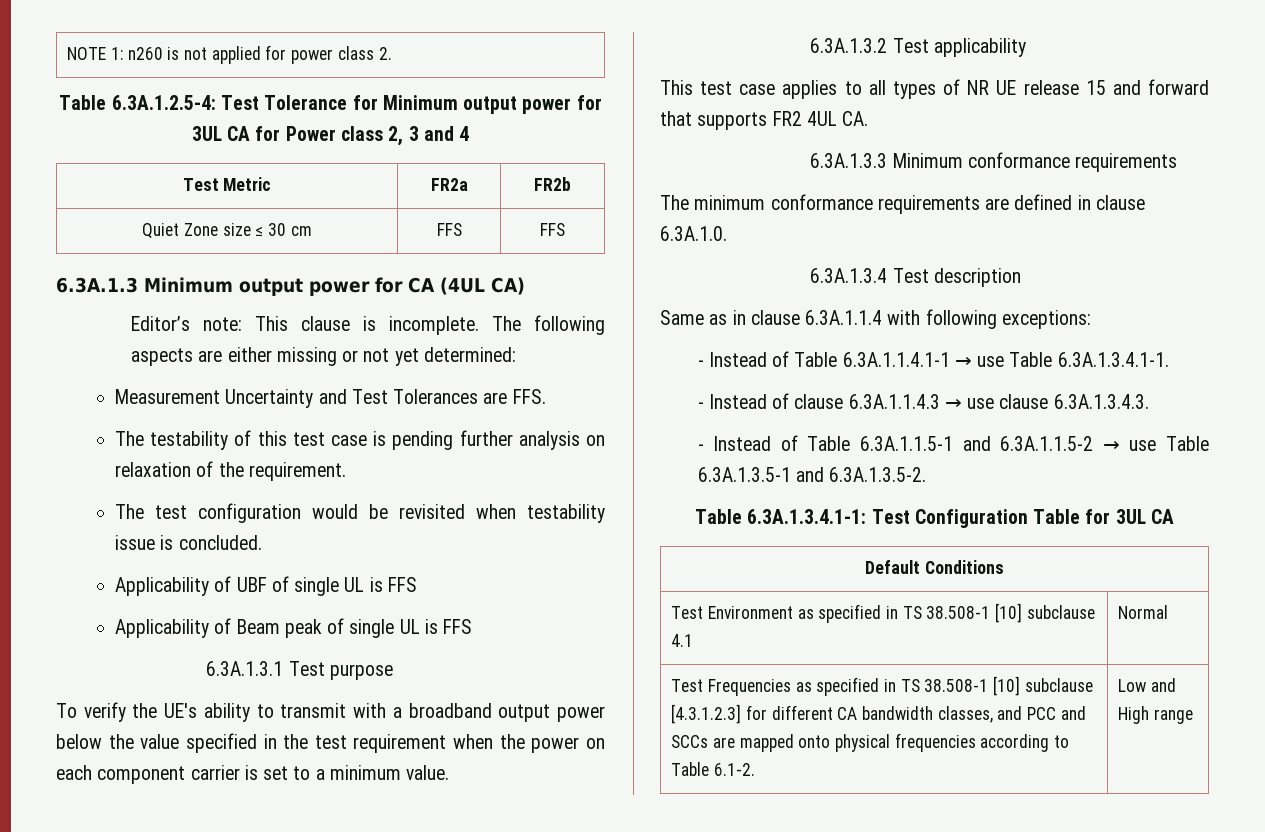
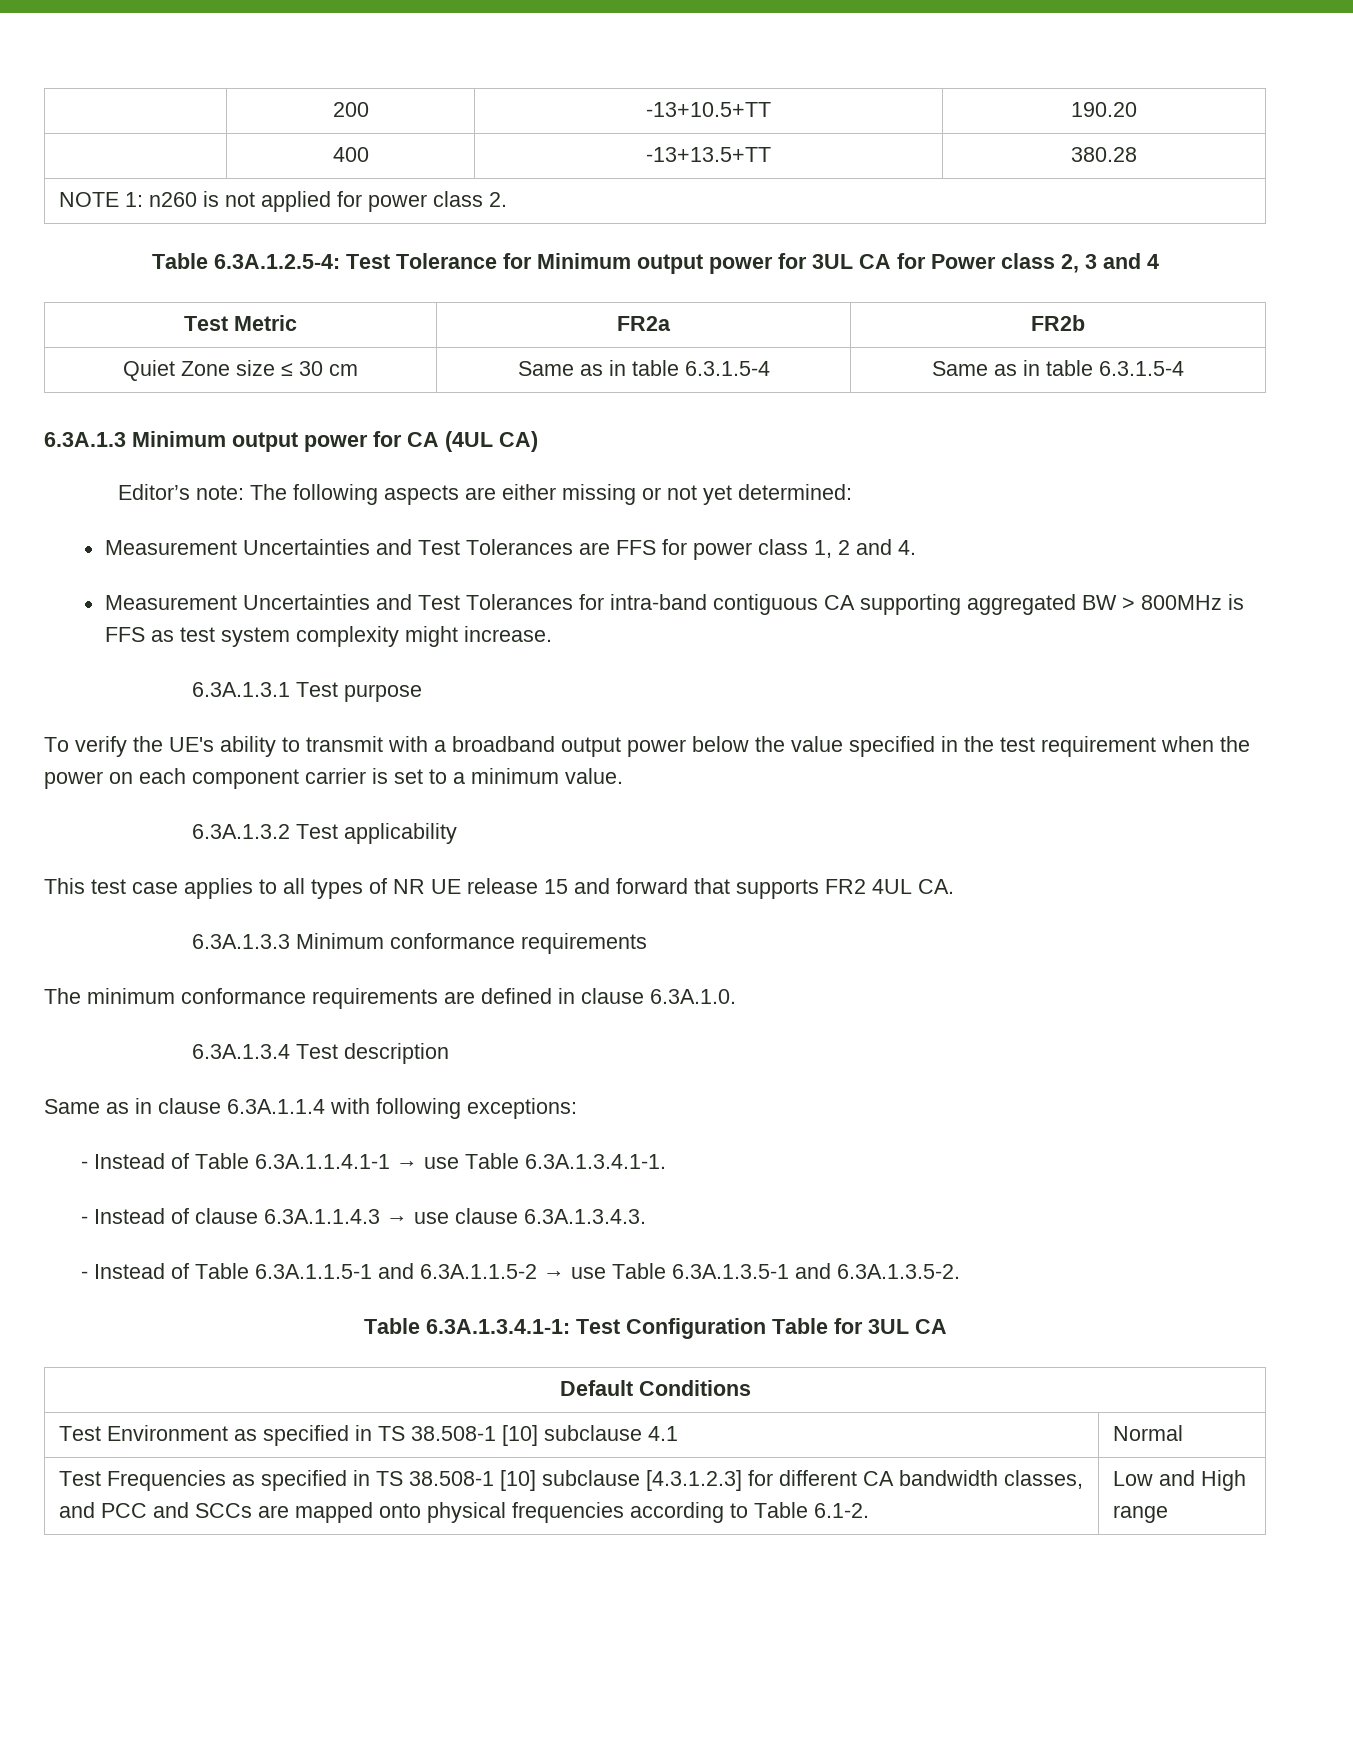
+ | 200 | -13+10.5+TT | 190.20
+ | 400 | -13+13.5+TT | 380.28
- Quiet Zone size ≤ 30 cm | FFS | FFS
+ Quiet Zone size ≤ 30 cm | Same as in table 6.3.1.5-4 | Same as in table 6.3.1.5-4
- Editor’s note: This clause is incomplete. The following aspects are either missing or not yet determined:
+ Editor’s note: The following aspects are either missing or not yet determined:
- Measurement Uncertainty and Test Tolerances are FFS.
- The testability of this test case is pending further analysis on relaxation of the requirement.
- The test configuration would be revisited when testability issue is concluded.
- Applicability of UBF of single UL is FFS
- Applicability of Beam peak of single UL is FFS
+ Measurement Uncertainties and Test Tolerances are FFS for power class 1, 2 and 4.
+ Measurement Uncertainties and Test Tolerances for intra-band contiguous CA supporting aggregated BW > 800MHz is FFS as test system complexity might increase.

